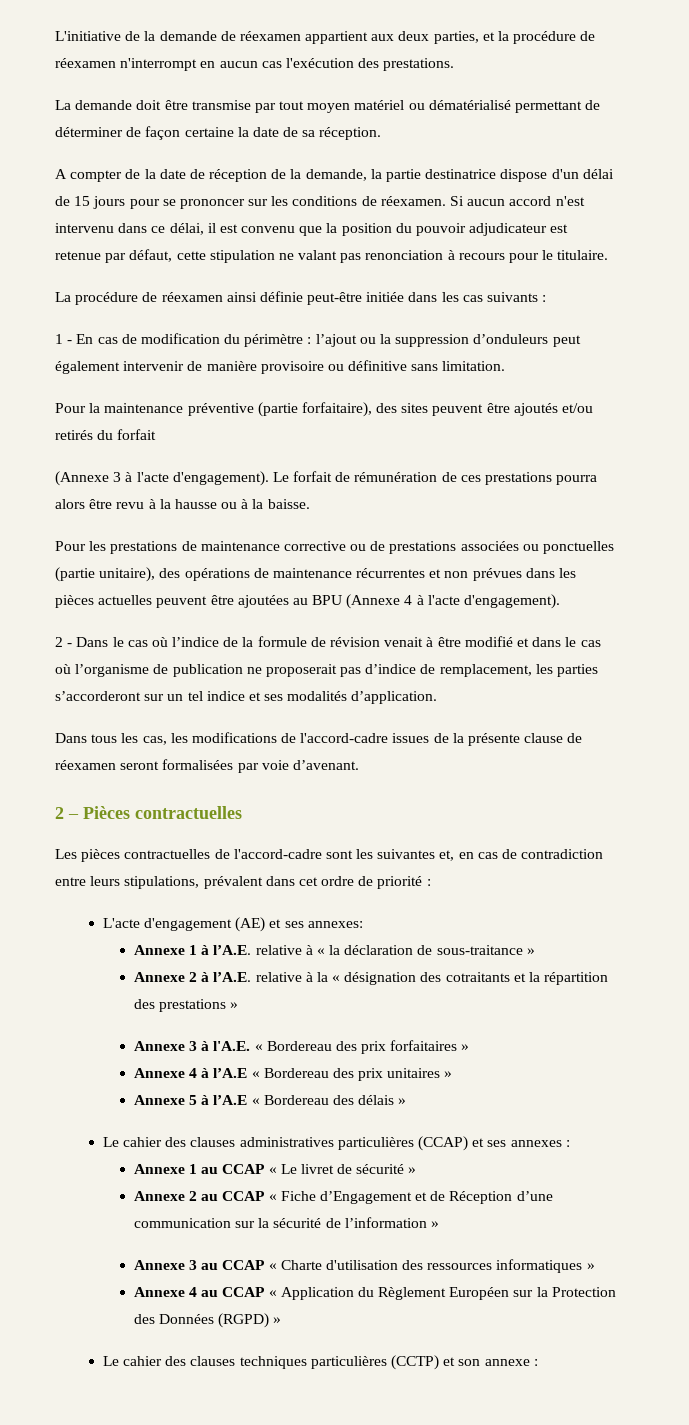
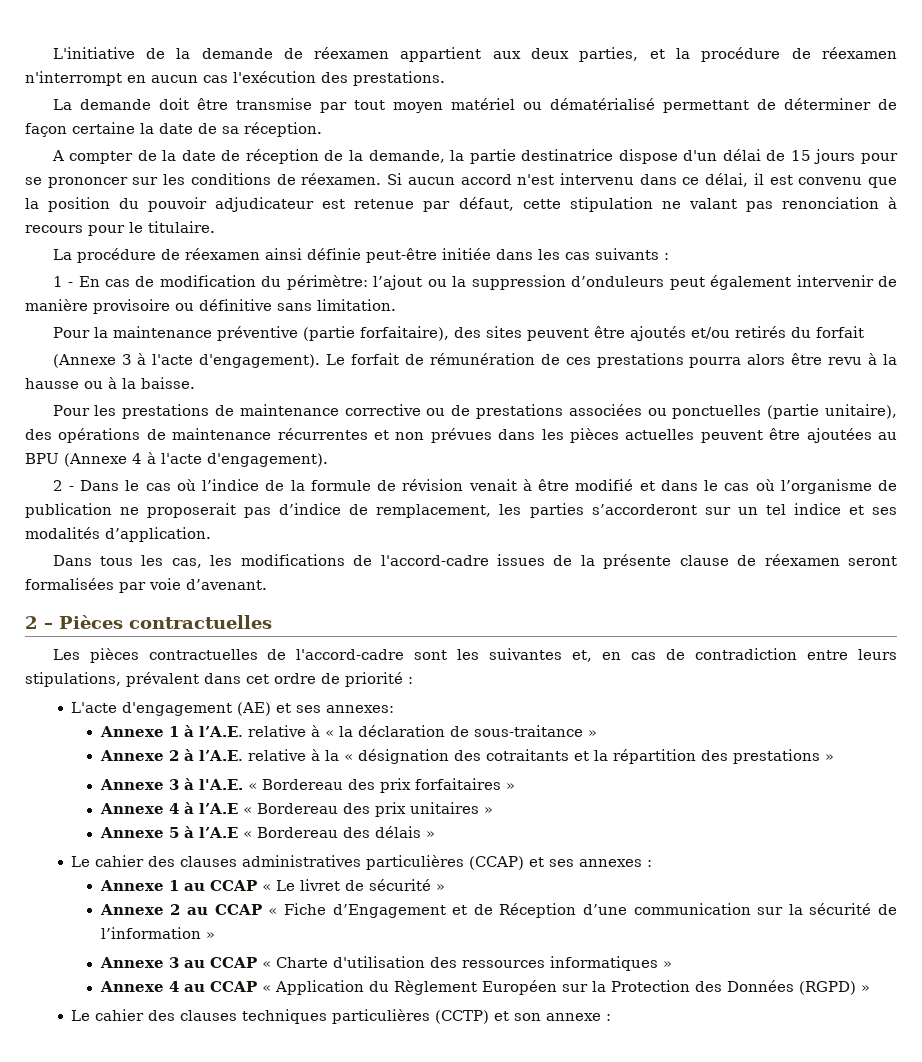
- 1 - En cas de modification du périmètre : l’ajout ou la suppression d’onduleurs peut également intervenir de manière provisoire ou définitive sans limitation.
+ 1 - En cas de modification du périmètre: l’ajout ou la suppression d’onduleurs peut également intervenir de manière provisoire ou définitive sans limitation.

